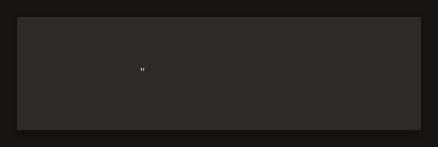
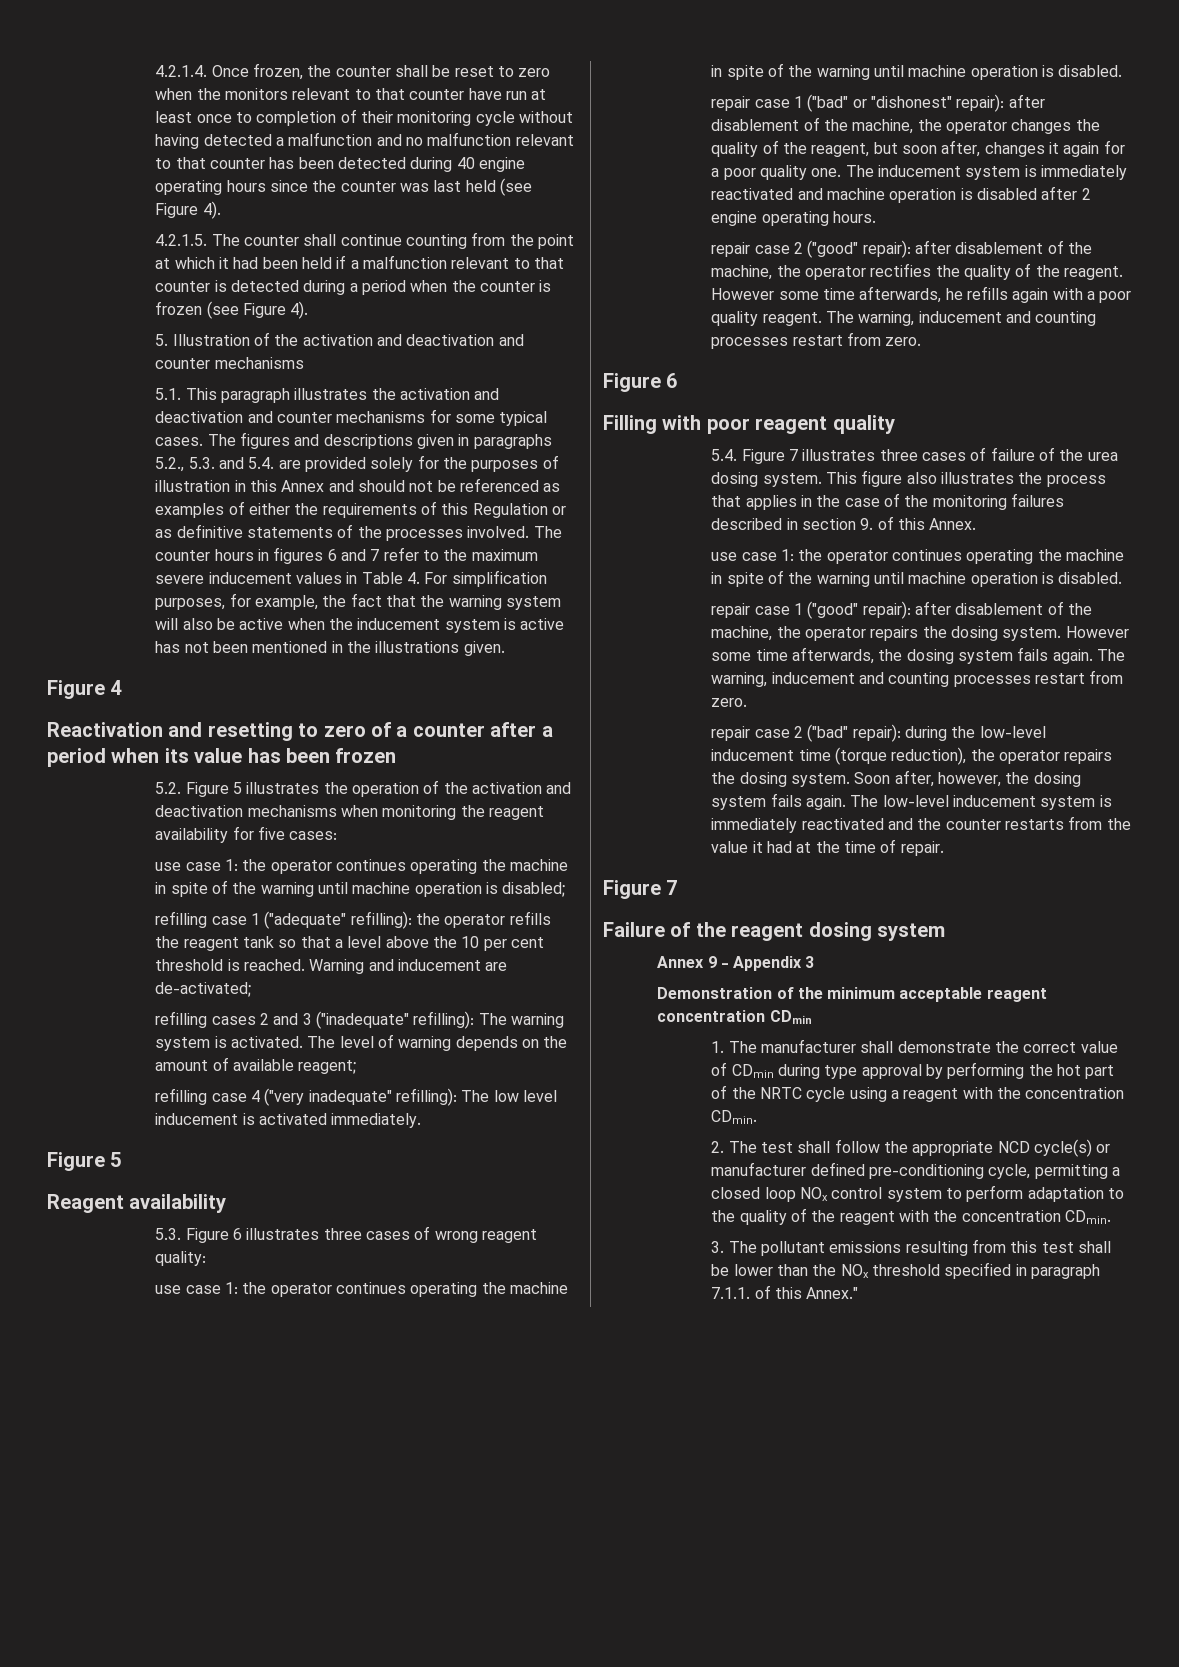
- "
+ 4.2.1.4. Once frozen, the counter shall be reset to zero when the monitors relevant to that counter have run at least once to completion of their monitoring cycle without having detected a malfunction and no malfunction relevant to that counter has been detected during 40 engine operating hours since the counter was last held (see Figure 4).
+ 4.2.1.5. The counter shall continue counting from the point at which it had been held if a malfunction relevant to that counter is detected during a period when the counter is frozen (see Figure 4).
+ 5. Illustration of the activation and deactivation and counter mechanisms
+ 5.1. This paragraph illustrates the activation and deactivation and counter mechanisms for some typical cases. The figures and descriptions given in paragraphs 5.2., 5.3. and 5.4. are provided solely for the purposes of illustration in this Annex and should not be referenced as examples of either the requirements of this Regulation or as definitive statements of the processes involved. The counter hours in figures 6 and 7 refer to the maximum severe inducement values in Table 4. For simplification purposes, for example, the fact that the warning system will also be active when the inducement system is active has not been mentioned in the illustrations given.
+ Figure 4
+ Reactivation and resetting to zero of a counter after a period when its value has been frozen
+ 5.2. Figure 5 illustrates the operation of the activation and deactivation mechanisms when monitoring the reagent availability for five cases:
+ use case 1: the operator continues operating the machine in spite of the warning until machine operation is disabled;
+ refilling case 1 ("adequate" refilling): the operator refills the reagent tank so that a level above the 10 per cent threshold is reached. Warning and inducement are de-activated;
+ refilling cases 2 and 3 ("inadequate" refilling): The warning system is activated. The level of warning depends on the amount of available reagent;
+ refilling case 4 ("very inadequate" refilling): The low level inducement is activated immediately.
+ Figure 5
+ Reagent availability
+ 5.3. Figure 6 illustrates three cases of wrong reagent quality:
+ use case 1: the operator continues operating the machine in spite of the warning until machine operation is disabled.
+ repair case 1 ("bad" or "dishonest" repair): after disablement of the machine, the operator changes the quality of the reagent, but soon after, changes it again for a poor quality one. The inducement system is immediately reactivated and machine operation is disabled after 2 engine operating hours.
+ repair case 2 ("good" repair): after disablement of the machine, the operator rectifies the quality of the reagent. However some time afterwards, he refills again with a poor quality reagent. The warning, inducement and counting processes restart from zero.
+ Figure 6
+ Filling with poor reagent quality
+ 5.4. Figure 7 illustrates three cases of failure of the urea dosing system. This figure also illustrates the process that applies in the case of the monitoring failures described in section 9. of this Annex.
+ use case 1: the operator continues operating the machine in spite of the warning until machine operation is disabled.
+ repair case 1 ("good" repair): after disablement of the machine, the operator repairs the dosing system. However some time afterwards, the dosing system fails again. The warning, inducement and counting processes restart from zero.
+ repair case 2 ("bad" repair): during the low-level inducement time (torque reduction), the operator repairs the dosing system. Soon after, however, the dosing system fails again. The low-level inducement system is immediately reactivated and the counter restarts from the value it had at the time of repair.
+ Figure 7
+ Failure of the reagent dosing system
+ Annex 9 - Appendix 3
+ Demonstration of the minimum acceptable reagent concentration CDmin
+ 1. The manufacturer shall demonstrate the correct value of CDmin during type approval by performing the hot part of the NRTC cycle using a reagent with the concentration CDmin.
+ 2. The test shall follow the appropriate NCD cycle(s) or manufacturer defined pre-conditioning cycle, permitting a closed loop NOx control system to perform adaptation to the quality of the reagent with the concentration CDmin.
+ 3. The pollutant emissions resulting from this test shall be lower than the NOx threshold specified in paragraph 7.1.1. of this Annex."

